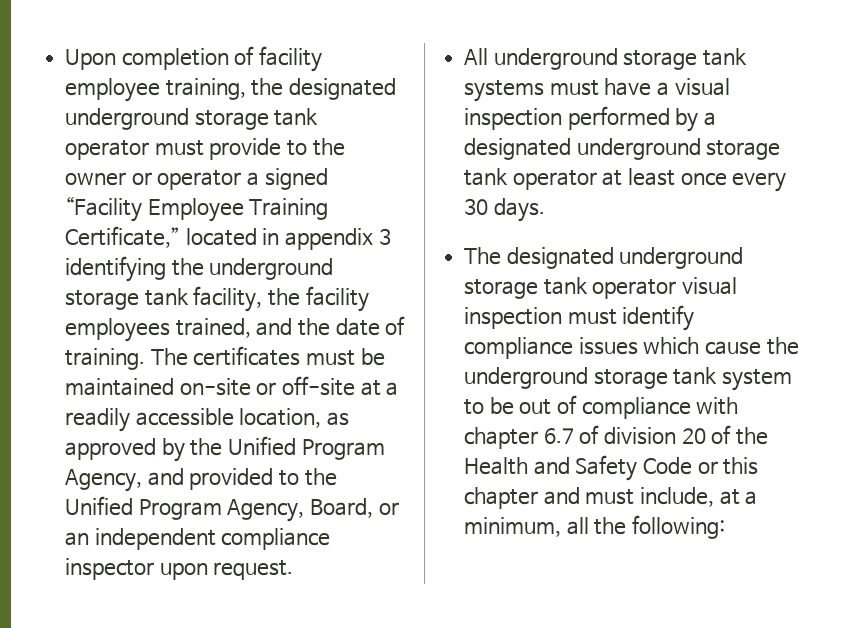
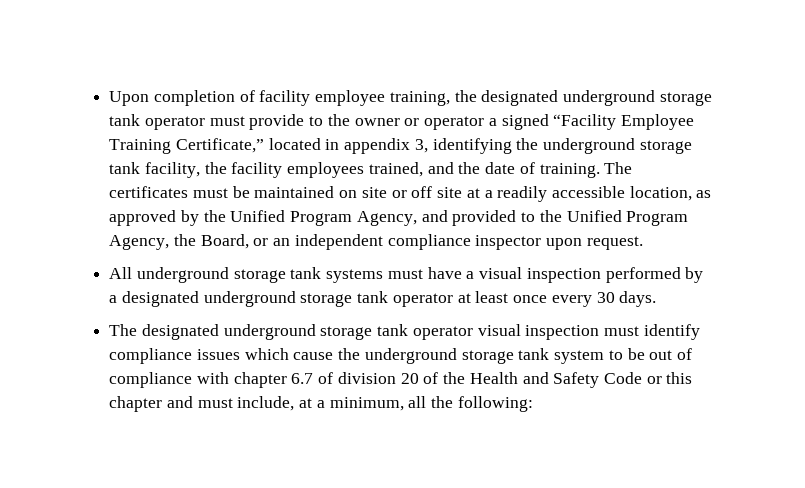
- Upon completion of facility employee training, the designated underground storage tank operator must provide to the owner or operator a signed “Facility Employee Training Certificate,” located in appendix 3 identifying the underground storage tank facility, the facility employees trained, and the date of training.
+ Upon completion of facility employee training, the designated underground storage tank operator must provide to the owner or operator a signed “Facility Employee Training Certificate,” located in appendix 3, identifying the underground storage tank facility, the facility employees trained, and the date of training.
- The certificates must be maintained on-site or off-site at a readily accessible location, as approved by the Unified Program Agency, and provided to the Unified Program Agency, Board, or an independent compliance inspector upon request.
+ The certificates must be maintained on site or off site at a readily accessible location, as approved by the Unified Program Agency, and provided to the Unified Program Agency, the Board, or an independent compliance inspector upon request.

